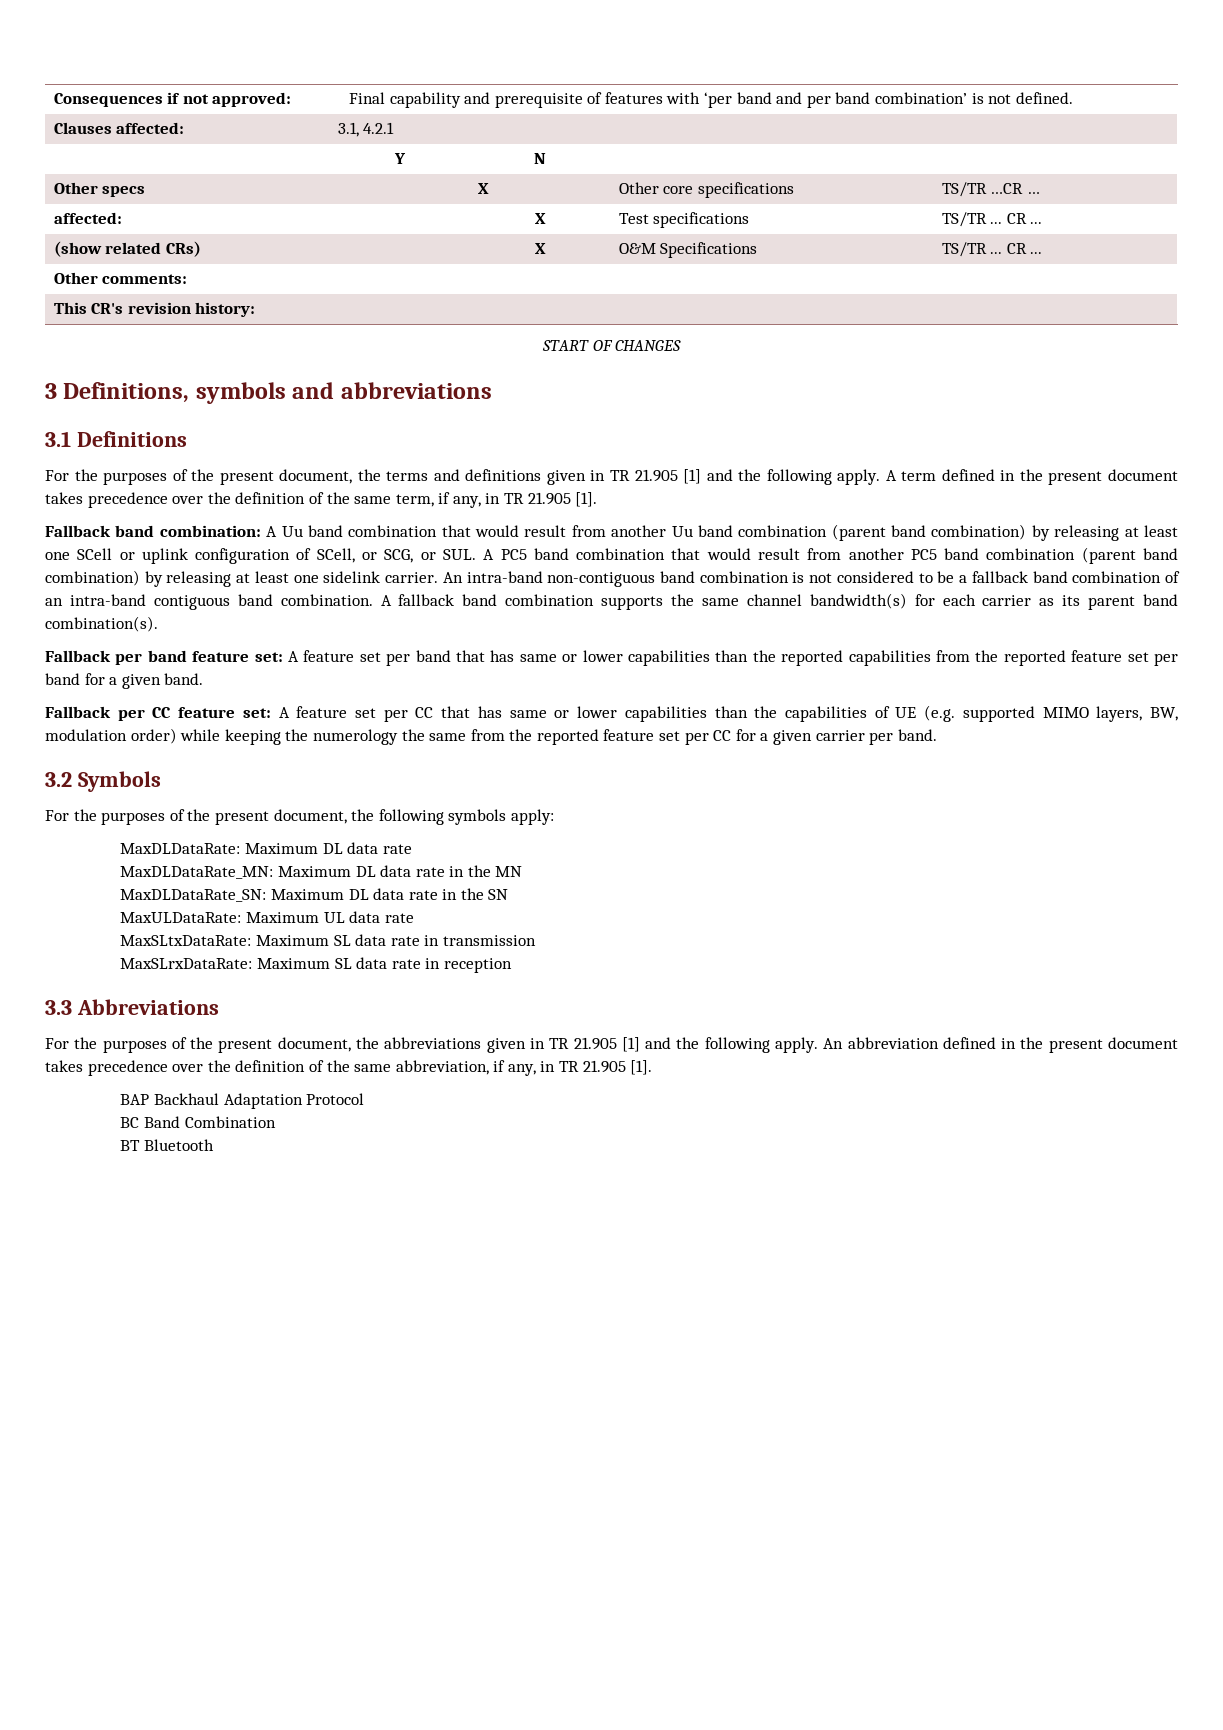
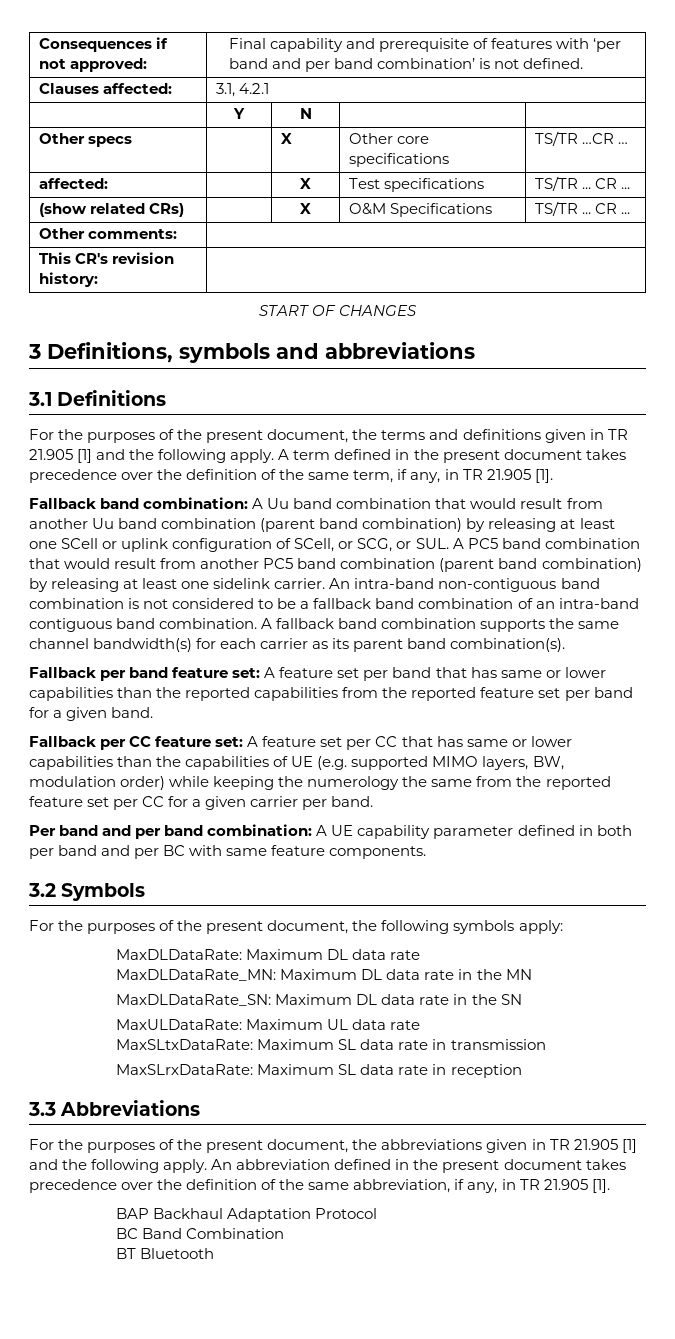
+ Per band and per band combination: A UE capability parameter defined in both per band and per BC with same feature components.

